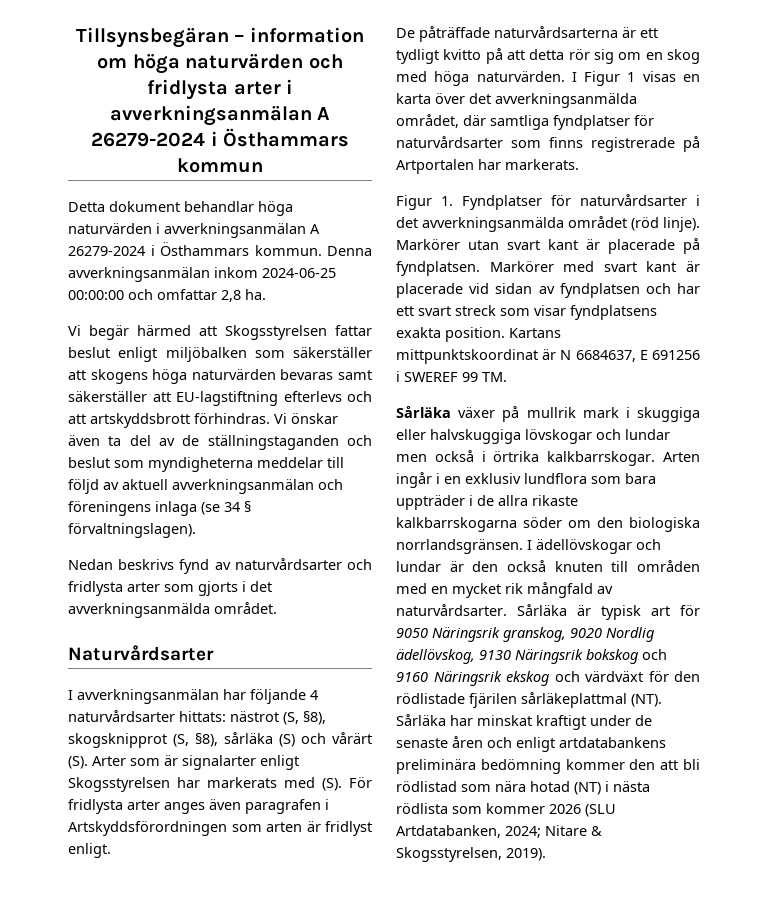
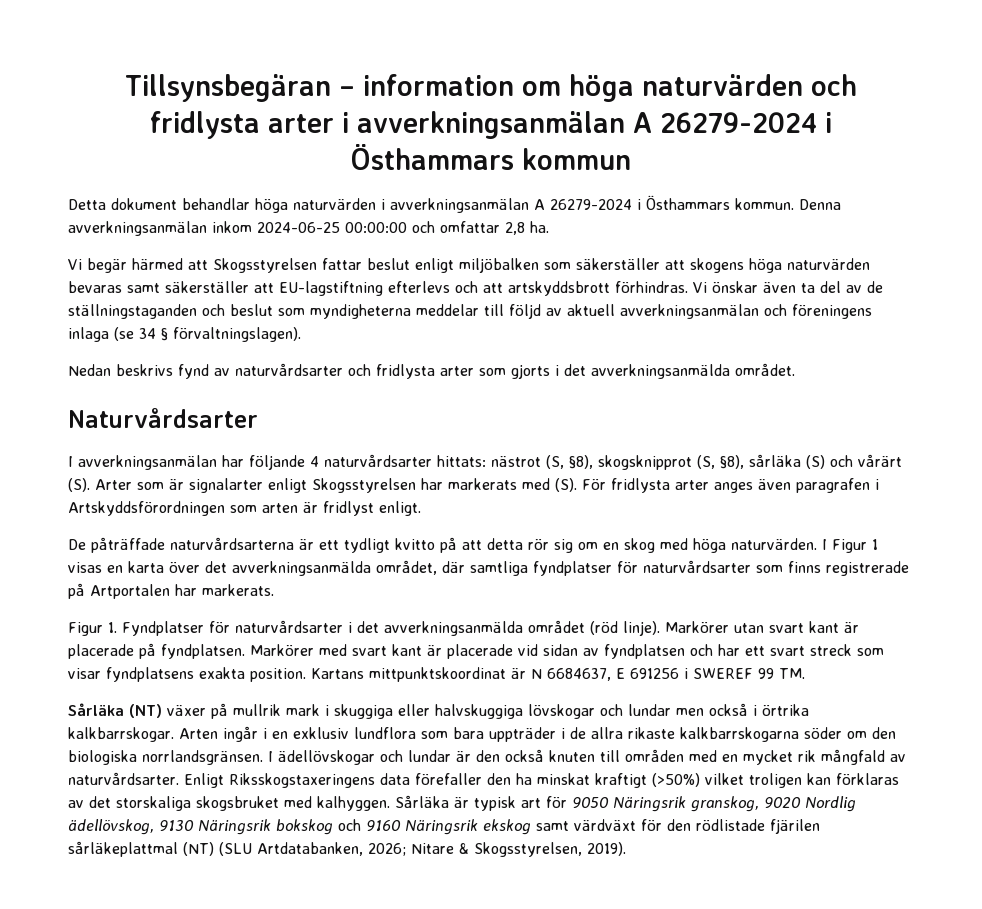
- Sårläka växer på mullrik mark i skuggiga eller halvskuggiga lövskogar och lundar men också i örtrika kalkbarrskogar.
+ Sårläka (NT) växer på mullrik mark i skuggiga eller halvskuggiga lövskogar och lundar men också i örtrika kalkbarrskogar.
+ Enligt Riksskogstaxeringens data förefaller den ha minskat kraftigt (>50%) vilket troligen kan förklaras av det storskaliga skogsbruket med kalhyggen.
- Sårläka är typisk art för 9050 Näringsrik granskog, 9020 Nordlig ädellövskog, 9130 Näringsrik bokskog och 9160 Näringsrik ekskog och värdväxt för den rödlistade fjärilen sårläkeplattmal (NT). Sårläka har minskat kraftigt under de senaste åren och enligt artdatabankens preliminära bedömning kommer den att bli rödlistad som nära hotad (NT) i nästa rödlista som kommer 2026 (SLU Artdatabanken, 2024; Nitare & Skogsstyrelsen, 2019).
+ Sårläka är typisk art för 9050 Näringsrik granskog, 9020 Nordlig ädellövskog, 9130 Näringsrik bokskog och 9160 Näringsrik ekskog samt värdväxt för den rödlistade fjärilen sårläkeplattmal (NT) (SLU Artdatabanken, 2026; Nitare & Skogsstyrelsen, 2019).

